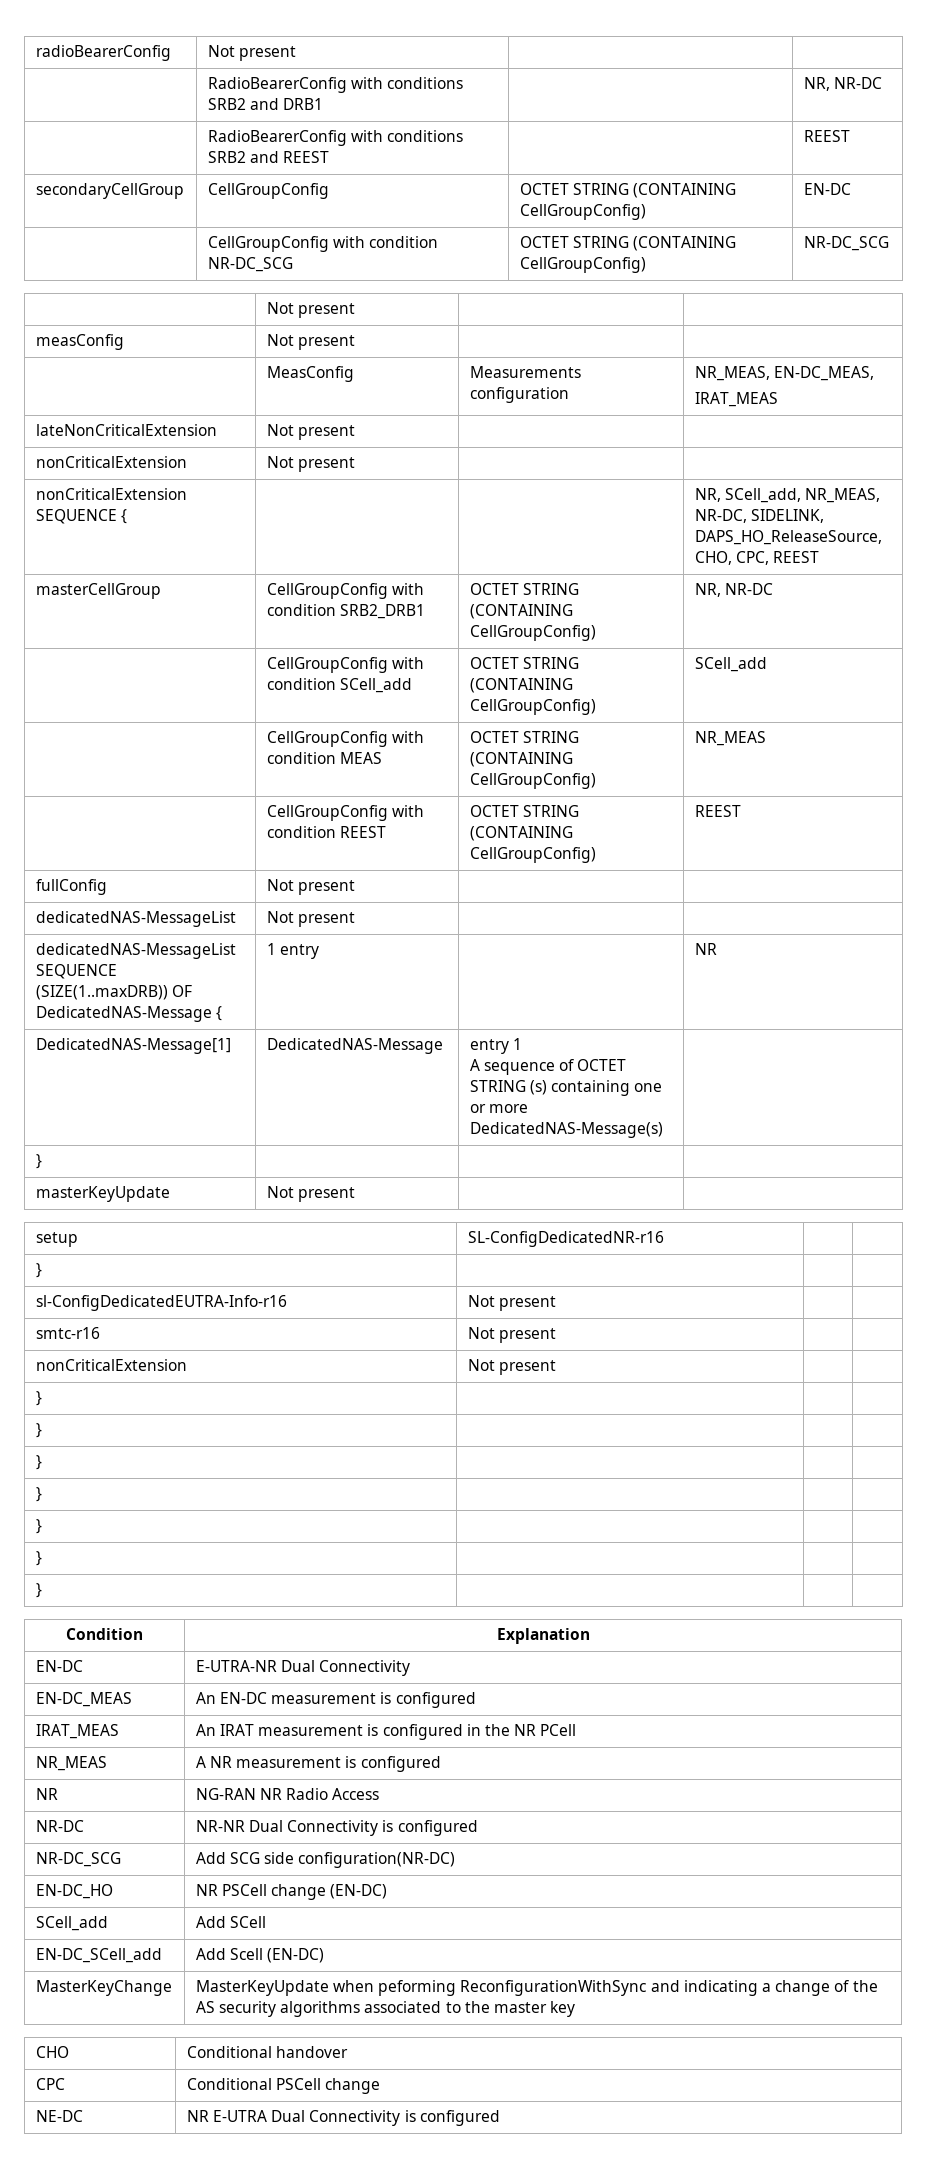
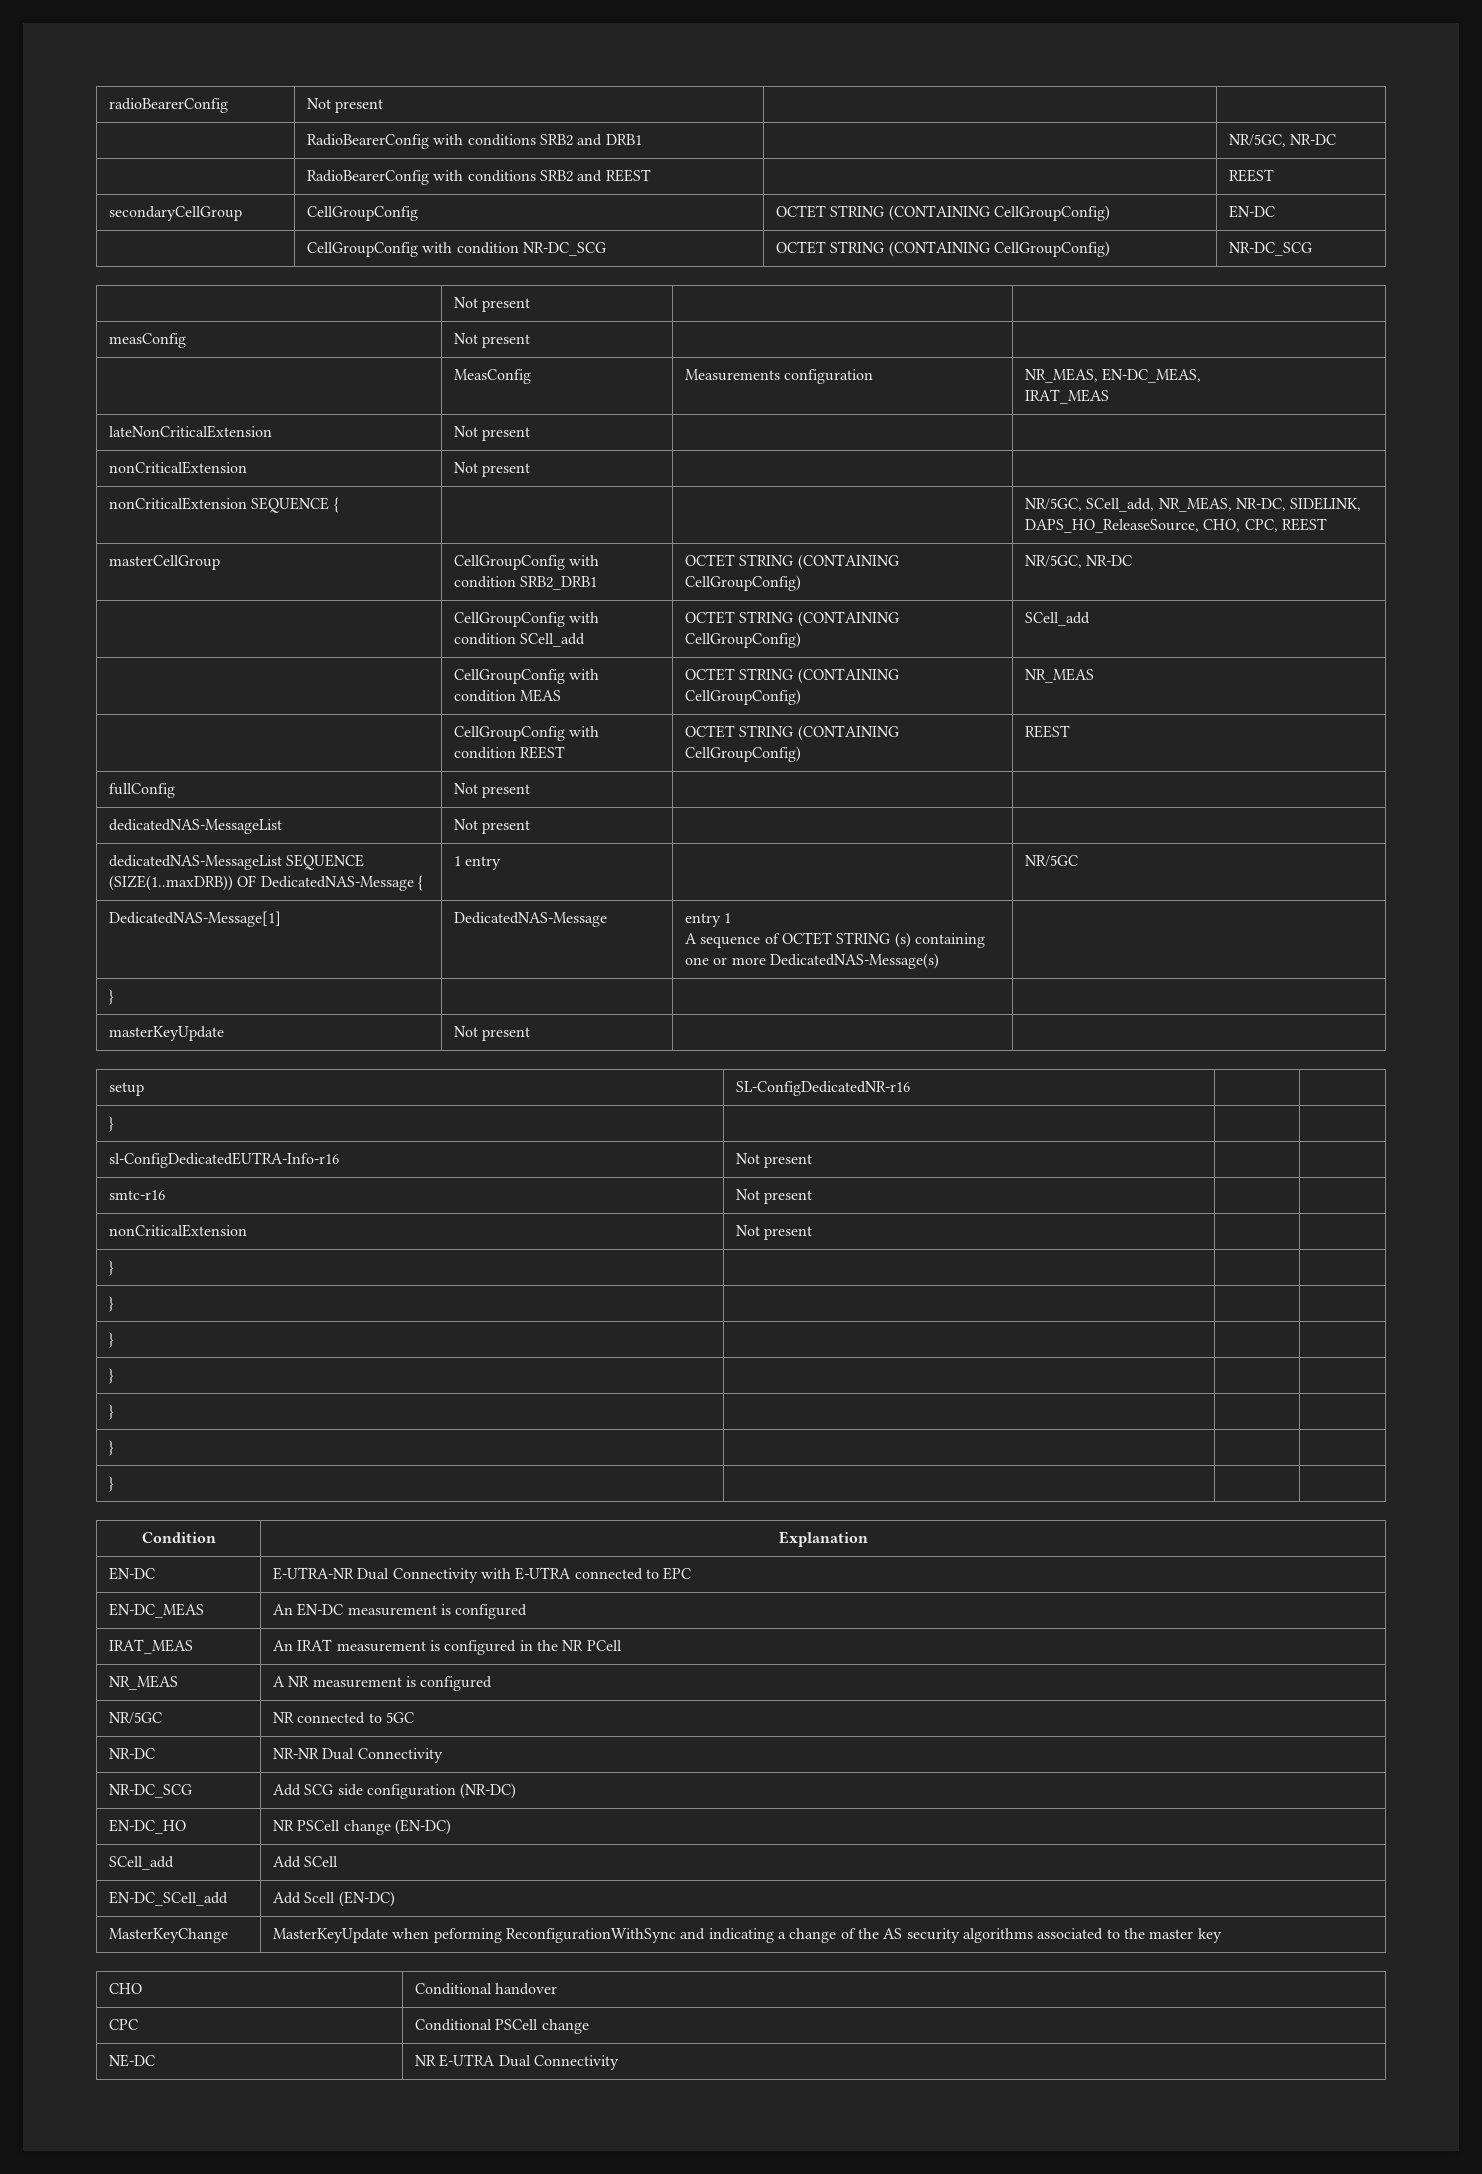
- | RadioBearerConfig with conditions SRB2 and DRB1 | | NR, NR-DC
+ | RadioBearerConfig with conditions SRB2 and DRB1 | | NR/5GC, NR-DC
- nonCriticalExtension SEQUENCE { | | | NR, SCell_add, NR_MEAS, NR-DC, SIDELINK, DAPS_HO_ReleaseSource, CHO, CPC, REEST
+ nonCriticalExtension SEQUENCE { | | | NR/5GC, SCell_add, NR_MEAS, NR-DC, SIDELINK, DAPS_HO_ReleaseSource, CHO, CPC, REEST
- masterCellGroup | CellGroupConfig with condition SRB2_DRB1 | OCTET STRING (CONTAINING CellGroupConfig) | NR, NR-DC
+ masterCellGroup | CellGroupConfig with condition SRB2_DRB1 | OCTET STRING (CONTAINING CellGroupConfig) | NR/5GC, NR-DC
- dedicatedNAS-MessageList SEQUENCE (SIZE(1..maxDRB)) OF DedicatedNAS-Message { | 1 entry | | NR
+ dedicatedNAS-MessageList SEQUENCE (SIZE(1..maxDRB)) OF DedicatedNAS-Message { | 1 entry | | NR/5GC
- EN-DC | E-UTRA-NR Dual Connectivity
+ EN-DC | E-UTRA-NR Dual Connectivity with E-UTRA connected to EPC
- NR | NG-RAN NR Radio Access
+ NR/5GC | NR connected to 5GC
- NR-DC | NR-NR Dual Connectivity is configured
+ NR-DC | NR-NR Dual Connectivity
- NR-DC_SCG | Add SCG side configuration(NR-DC)
+ NR-DC_SCG | Add SCG side configuration (NR-DC)
- NE-DC | NR E-UTRA Dual Connectivity is configured
+ NE-DC | NR E-UTRA Dual Connectivity

